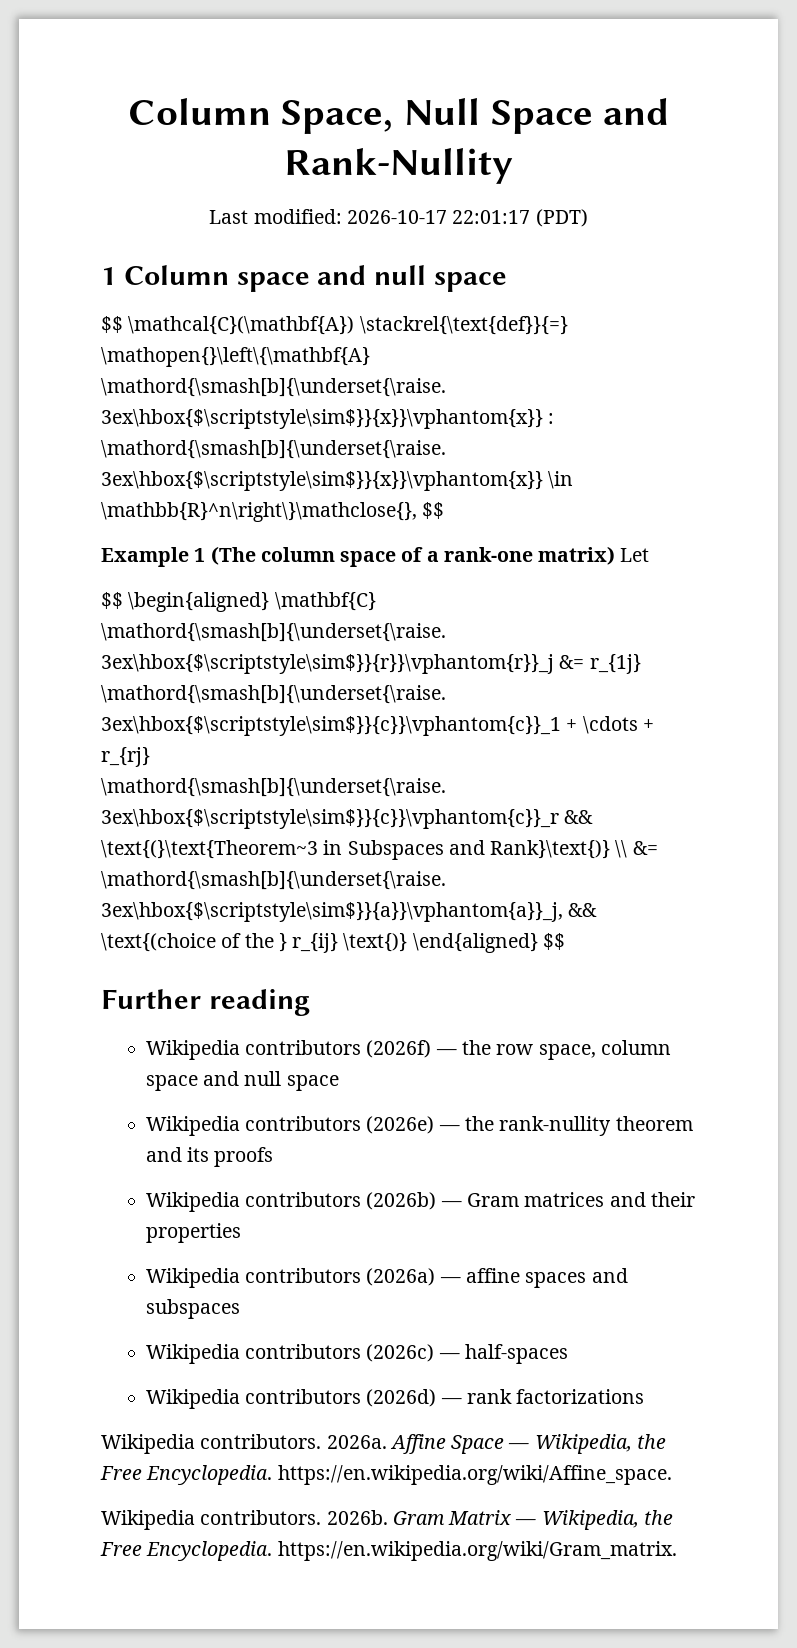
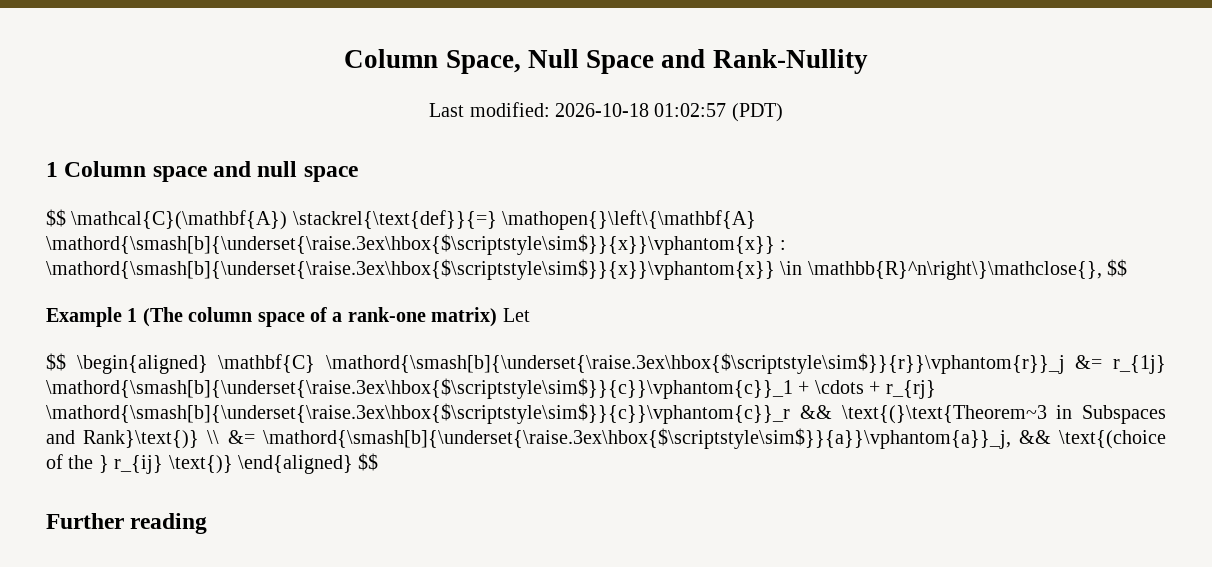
- Last modified: 2026-10-17 22:01:17 (PDT)
+ Last modified: 2026-10-18 01:02:57 (PDT)
- Wikipedia contributors (2026f) — the row space, column space and null space
- Wikipedia contributors (2026e) — the rank-nullity theorem and its proofs
- Wikipedia contributors (2026b) — Gram matrices and their properties
- Wikipedia contributors (2026a) — affine spaces and subspaces
- Wikipedia contributors (2026c) — half-spaces
- Wikipedia contributors (2026d) — rank factorizations
- Wikipedia contributors. 2026a. Affine Space — Wikipedia, the Free Encyclopedia. https://en.wikipedia.org/wiki/Affine_space.
- Wikipedia contributors. 2026b. Gram Matrix — Wikipedia, the Free Encyclopedia. https://en.wikipedia.org/wiki/Gram_matrix.

